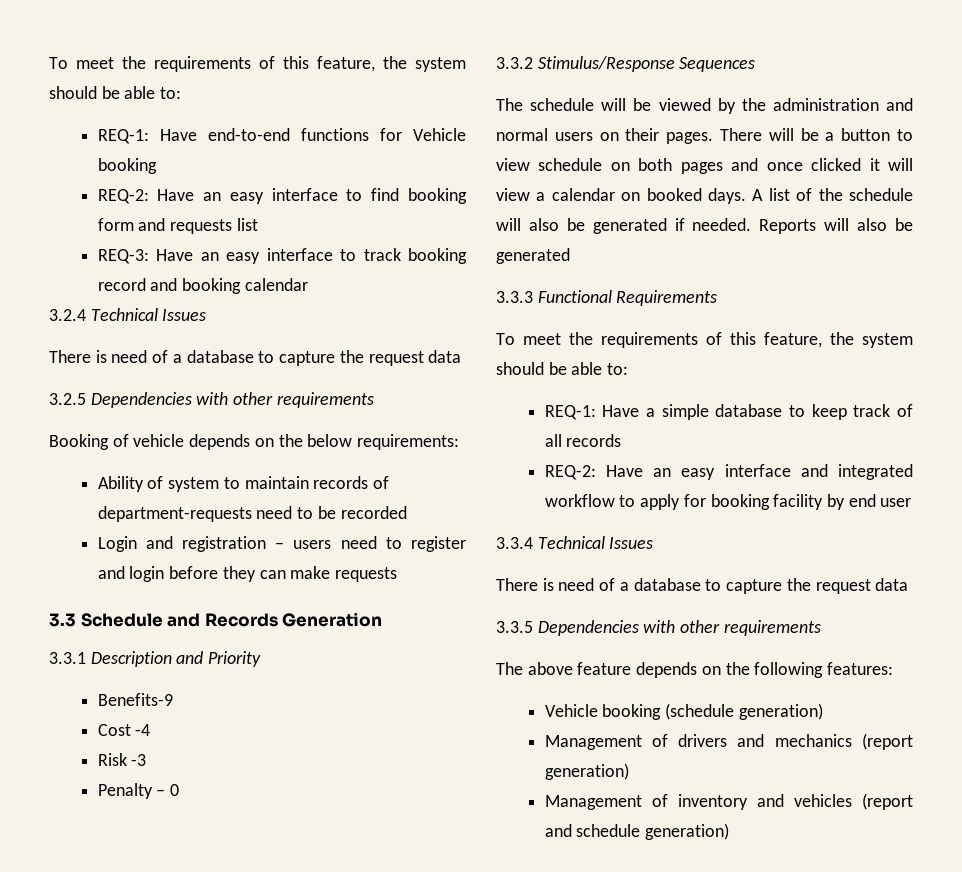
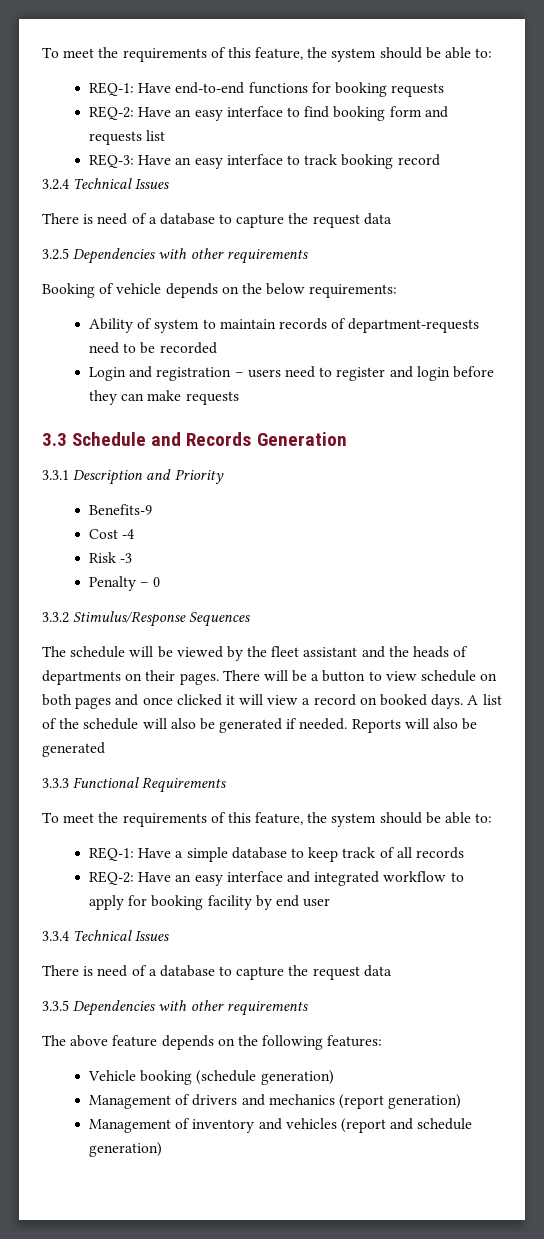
- REQ-1: Have end-to-end functions for Vehicle booking
+ REQ-1: Have end-to-end functions for booking requests
- REQ-3: Have an easy interface to track booking record and booking calendar
+ REQ-3: Have an easy interface to track booking record
- The schedule will be viewed by the administration and normal users on their pages.
+ The schedule will be viewed by the fleet assistant and the heads of departments on their pages.
- There will be a button to view schedule on both pages and once clicked it will view a calendar on booked days.
+ There will be a button to view schedule on both pages and once clicked it will view a record on booked days.

